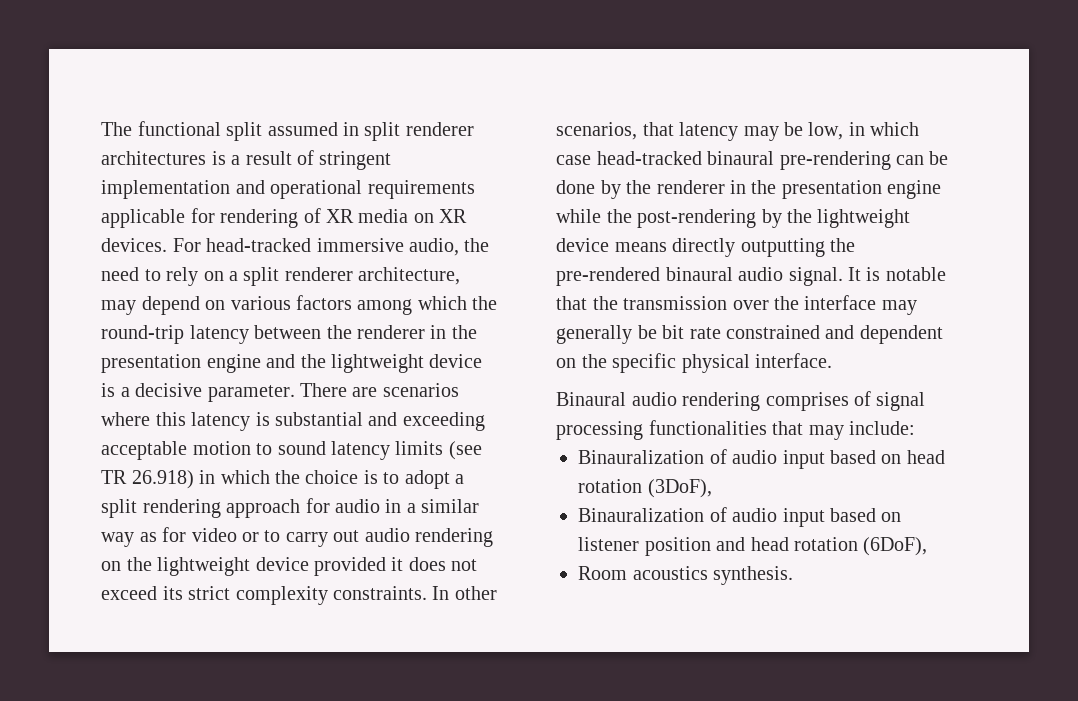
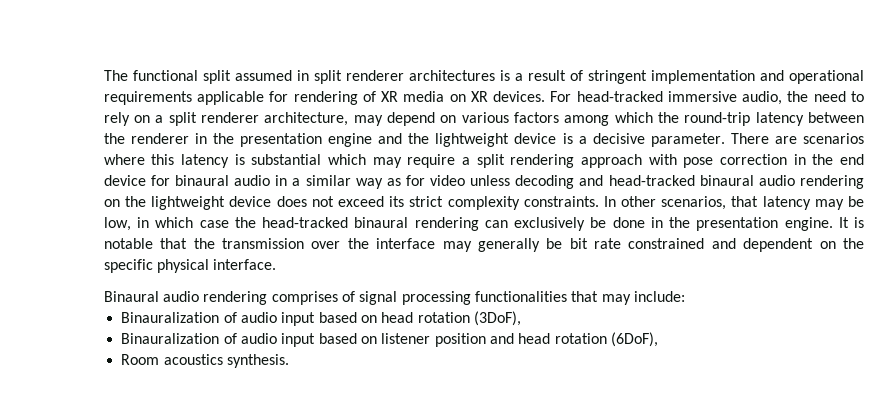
- There are scenarios where this latency is substantial and exceeding acceptable motion to sound latency limits (see TR 26.918) in which the choice is to adopt a split rendering approach for audio in a similar way as for video or to carry out audio rendering on the lightweight device provided it does not exceed its strict complexity constraints.
+ There are scenarios where this latency is substantial which may require a split rendering approach with pose correction in the end device for binaural audio in a similar way as for video unless decoding and head-tracked binaural audio rendering on the lightweight device does not exceed its strict complexity constraints.
- In other scenarios, that latency may be low, in which case head-tracked binaural pre-rendering can be done by the renderer in the presentation engine while the post-rendering by the lightweight device means directly outputting the pre-rendered binaural audio signal.
+ In other scenarios, that latency may be low, in which case the head-tracked binaural rendering can exclusively be done in the presentation engine.

